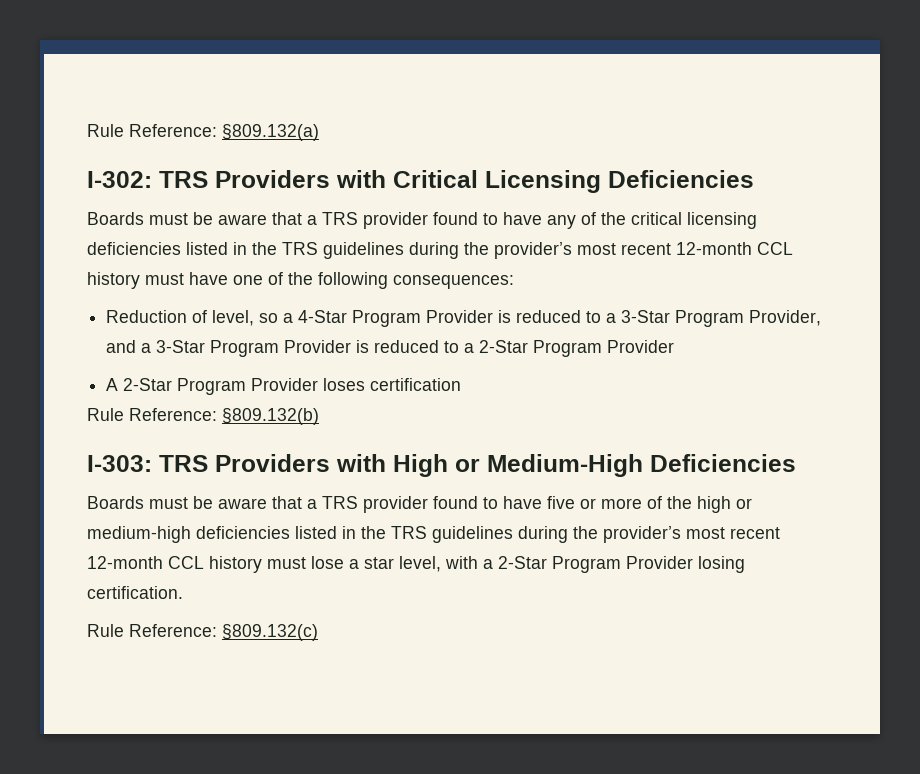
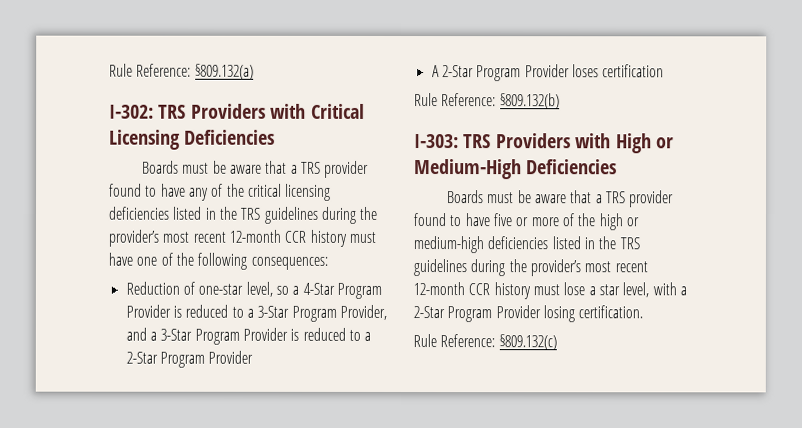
- Boards must be aware that a TRS provider found to have any of the critical licensing deficiencies listed in the TRS guidelines during the provider’s most recent 12-month CCL history must have one of the following consequences:
+ Boards must be aware that a TRS provider found to have any of the critical licensing deficiencies listed in the TRS guidelines during the provider’s most recent 12-month CCR history must have one of the following consequences:
- Reduction of level, so a 4-Star Program Provider is reduced to a 3-Star Program Provider, and a 3-Star Program Provider is reduced to a 2-Star Program Provider
+ Reduction of one-star level, so a 4-Star Program Provider is reduced to a 3-Star Program Provider, and a 3-Star Program Provider is reduced to a 2-Star Program Provider
- Boards must be aware that a TRS provider found to have five or more of the high or medium-high deficiencies listed in the TRS guidelines during the provider’s most recent 12-month CCL history must lose a star level, with a 2-Star Program Provider losing certification.
+ Boards must be aware that a TRS provider found to have five or more of the high or medium-high deficiencies listed in the TRS guidelines during the provider’s most recent 12-month CCR history must lose a star level, with a 2-Star Program Provider losing certification.

